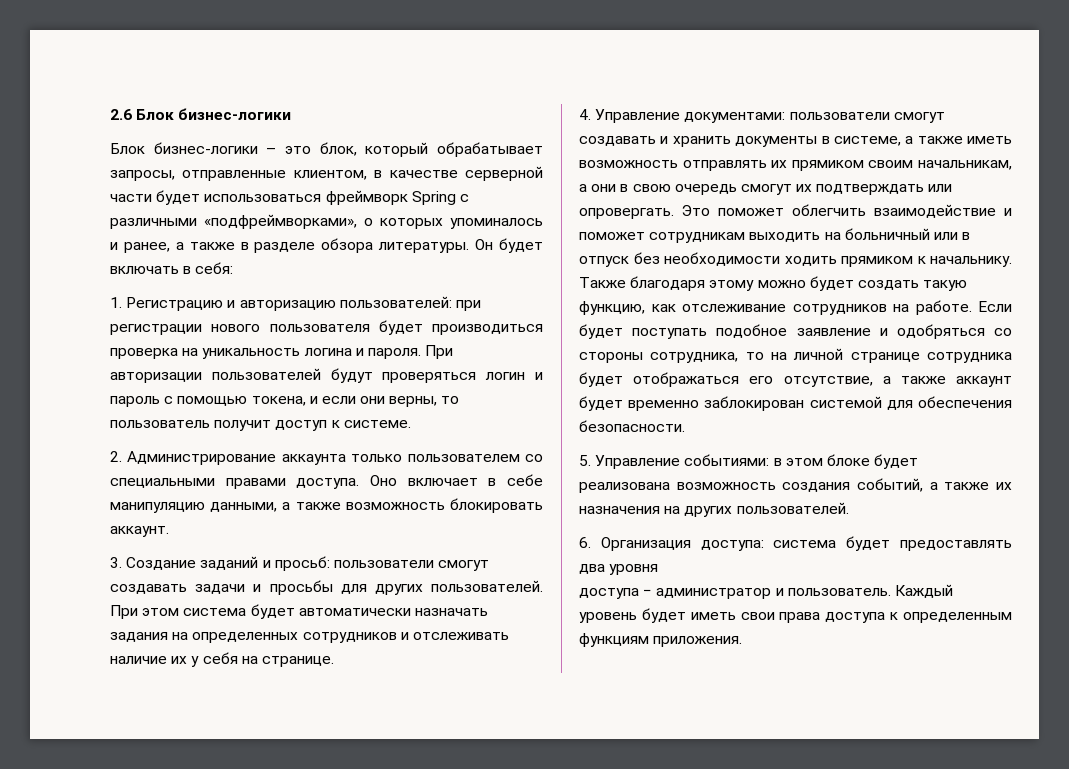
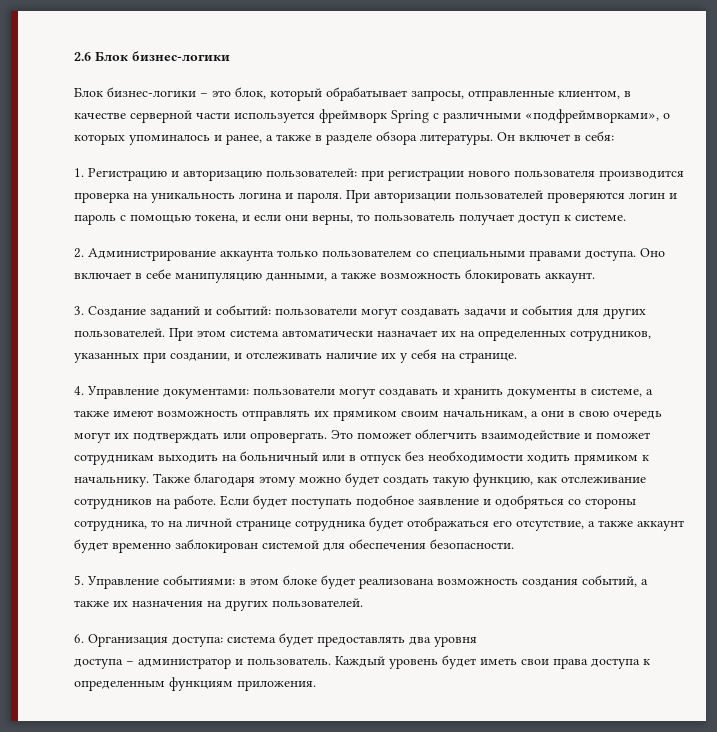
- Блок бизнес-логики – это блок, который обрабатывает запросы, отправленные клиентом, в качестве серверной части будет использоваться фреймворк Spring с различными «подфреймворками», о которых упоминалось и ранее, а также в разделе обзора литературы.
+ Блок бизнес-логики – это блок, который обрабатывает запросы, отправленные клиентом, в качестве серверной части используется фреймворк Spring с различными «подфреймворками», о которых упоминалось и ранее, а также в разделе обзора литературы.
- Он будет включать в себя:
+ Он включет в себя:
- 1. Регистрацию и авторизацию пользователей: при регистрации нового пользователя будет производиться проверка на уникальность логина и пароля.
+ 1. Регистрацию и авторизацию пользователей: при регистрации нового пользователя производится проверка на уникальность логина и пароля.
- При авторизации пользователей будут проверяться логин и пароль с помощью токена, и если они верны, то пользователь получит доступ к системе.
+ При авторизации пользователей проверяются логин и пароль с помощью токена, и если они верны, то пользователь получает доступ к системе.
- 3. Создание заданий и просьб: пользователи смогут создавать задачи и просьбы для других пользователей.
+ 3. Создание заданий и событий: пользователи могут создавать задачи и события для других пользователей.
- При этом система будет автоматически назначать задания на определенных сотрудников и отслеживать наличие их у себя на странице.
+ При этом система автоматически назначает их на определенных сотрудников, указанных при создании, и отслеживать наличие их у себя на странице.
- 4. Управление документами: пользователи смогут создавать и хранить документы в системе, а также иметь возможность отправлять их прямиком своим начальникам, а они в свою очередь смогут их подтверждать или опровергать.
+ 4. Управление документами: пользователи могут создавать и хранить документы в системе, а также имеют возможность отправлять их прямиком своим начальникам, а они в свою очередь могут их подтверждать или опровергать.

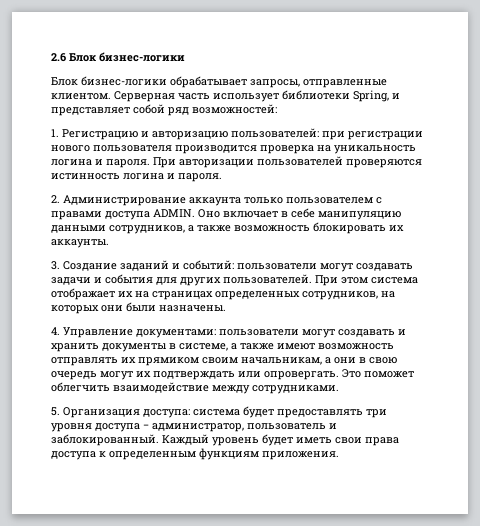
- Блок бизнес-логики – это блок, который обрабатывает запросы, отправленные клиентом, в качестве серверной части используется фреймворк Spring с различными «подфреймворками», о которых упоминалось и ранее, а также в разделе обзора литературы. Он включет в себя:
+ Блок бизнес-логики обрабатывает запросы, отправленные клиентом. Серверная часть использует библиотеки Spring, и представляет собой ряд возможностей:
- При авторизации пользователей проверяются логин и пароль с помощью токена, и если они верны, то пользователь получает доступ к системе.
+ При авторизации пользователей проверяются истинность логина и пароля.
- 2. Администрирование аккаунта только пользователем со специальными правами доступа.
+ 2. Администрирование аккаунта только пользователем с правами доступа ADMIN.
- Оно включает в себе манипуляцию данными, а также возможность блокировать аккаунт.
+ Оно включает в себе манипуляцию данными сотрудников, а также возможность блокировать их аккаунты.
- При этом система автоматически назначает их на определенных сотрудников, указанных при создании, и отслеживать наличие их у себя на странице.
+ При этом система отображает их на страницах определенных сотрудников, на которых они были назначены.
- Это поможет облегчить взаимодействие и поможет сотрудникам выходить на больничный или в отпуск без необходимости ходить прямиком к начальнику. Также благодаря этому можно будет создать такую функцию, как отслеживание сотрудников на работе. Если будет поступать подобное заявление и одобряться со стороны сотрудника, то на личной странице сотрудника будет отображаться его отсутствие, а также аккаунт будет временно заблокирован системой для обеспечения безопасности.
- 5. Управление событиями: в этом блоке будет реализована возможность создания событий, а также их назначения на других пользователей.
- 6. Организация доступа: система будет предоставлять два уровня
- доступа − администратор и пользователь.
+ Это поможет облегчить взаимодействие между сотрудниками.
+ 5. Организация доступа: система будет предоставлять три уровня доступа − администратор, пользователь и заблокированный.

